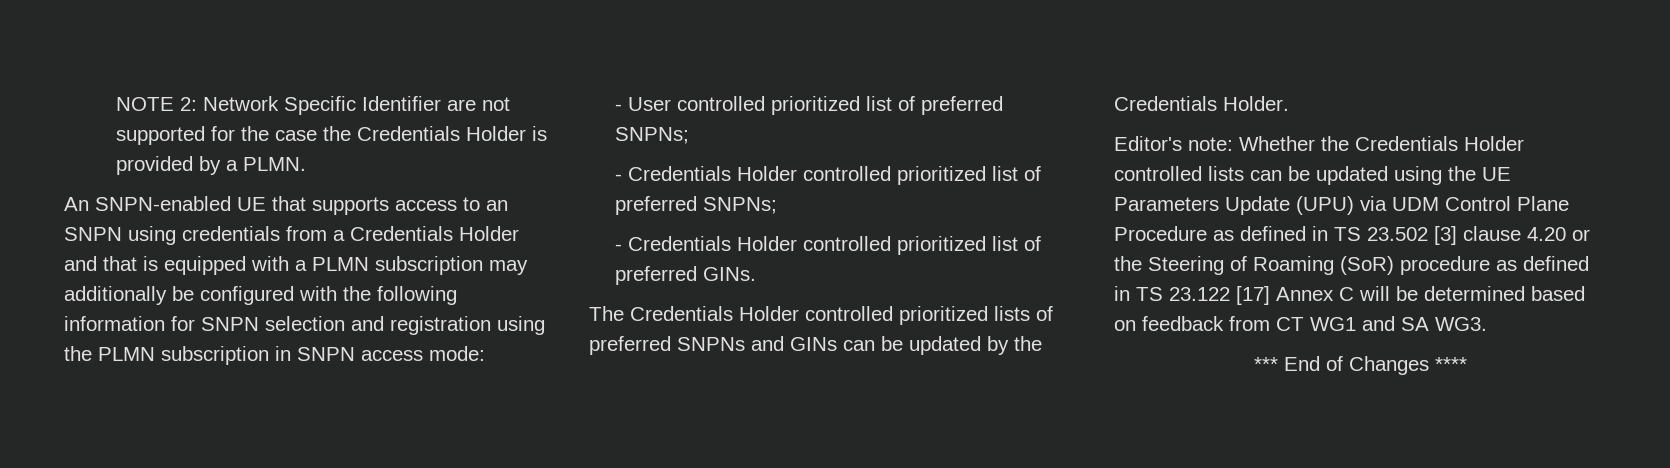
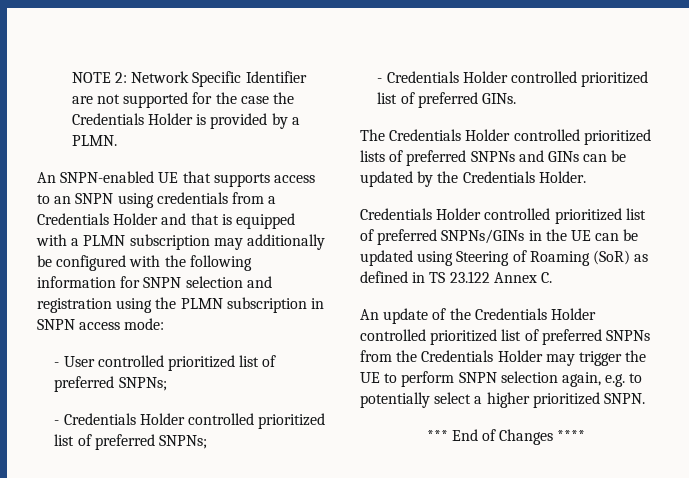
- Editor's note: Whether the Credentials Holder controlled lists can be updated using the UE Parameters Update (UPU) via UDM Control Plane Procedure as defined in TS 23.502 [3] clause 4.20 or the Steering of Roaming (SoR) procedure as defined in TS 23.122 [17] Annex C will be determined based on feedback from CT WG1 and SA WG3.
+ Credentials Holder controlled prioritized list of preferred SNPNs/GINs in the UE can be updated using Steering of Roaming (SoR) as defined in TS 23.122 Annex C.
+ An update of the Credentials Holder controlled prioritized list of preferred SNPNs from the Credentials Holder may trigger the UE to perform SNPN selection again, e.g. to potentially select a higher prioritized SNPN.

